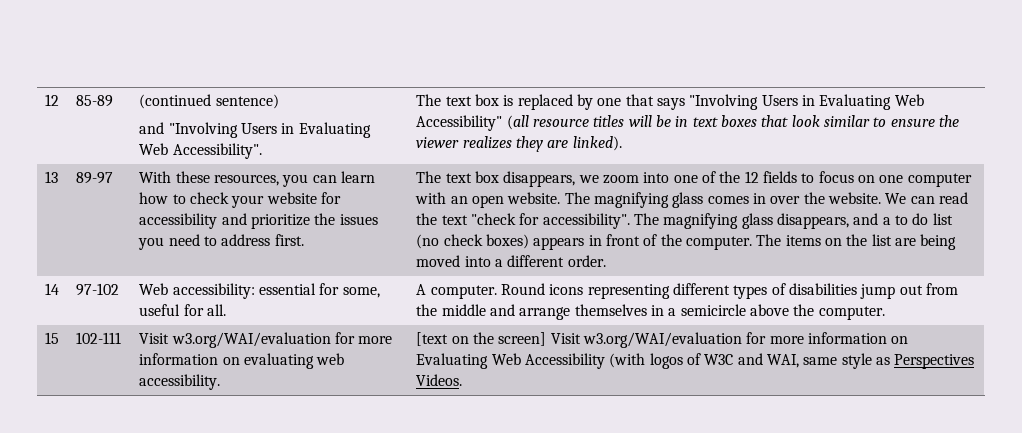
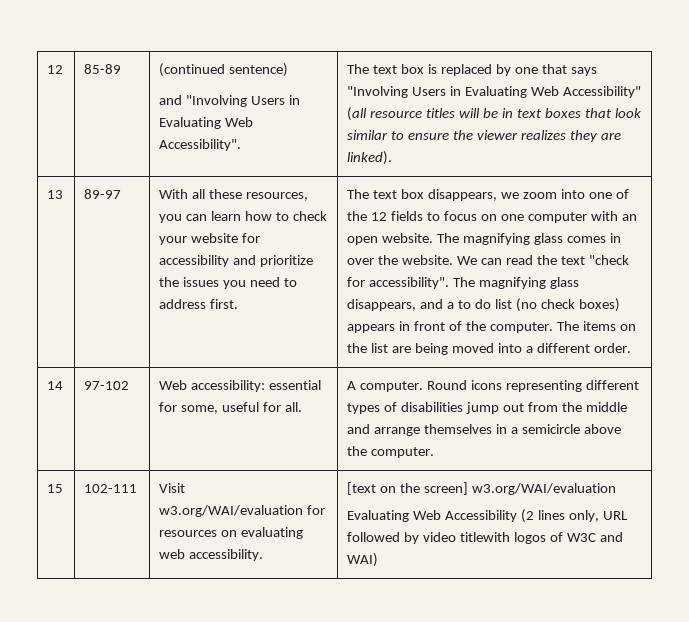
- With these resources, you can learn how to check your website for accessibility and prioritize the issues you need to address first.
+ With all these resources, you can learn how to check your website for accessibility and prioritize the issues you need to address first.
- 15 | 102-111 | Visit w3.org/WAI/evaluation for more information on evaluating web accessibility. | [text on the screen] Visit w3.org/WAI/evaluation for more information on Evaluating Web Accessibility (with logos of W3C and WAI, same style as Perspectives Videos.
+ 15 | 102-111 | Visit w3.org/WAI/evaluation for resources on evaluating web accessibility. | [text on the screen] w3.org/WAI/evaluation
+ Evaluating Web Accessibility (2 lines only, URL followed by video titlewith logos of W3C and WAI)

